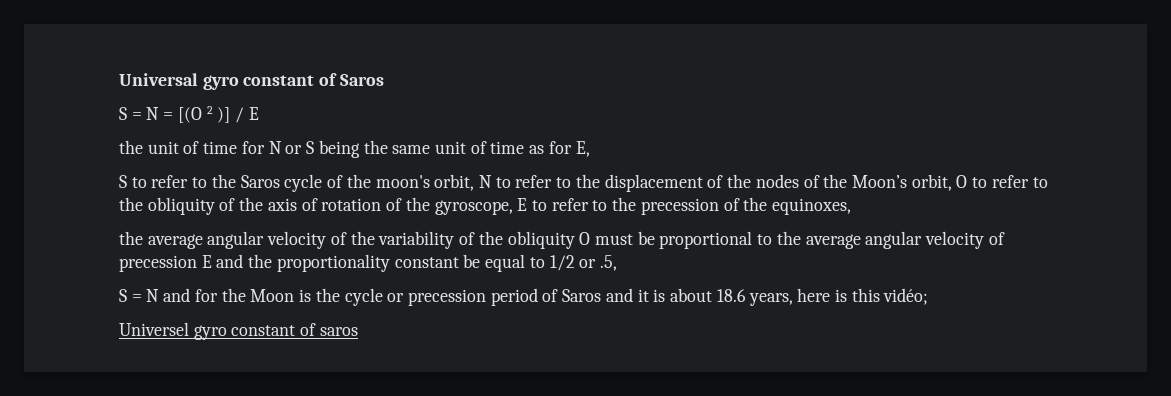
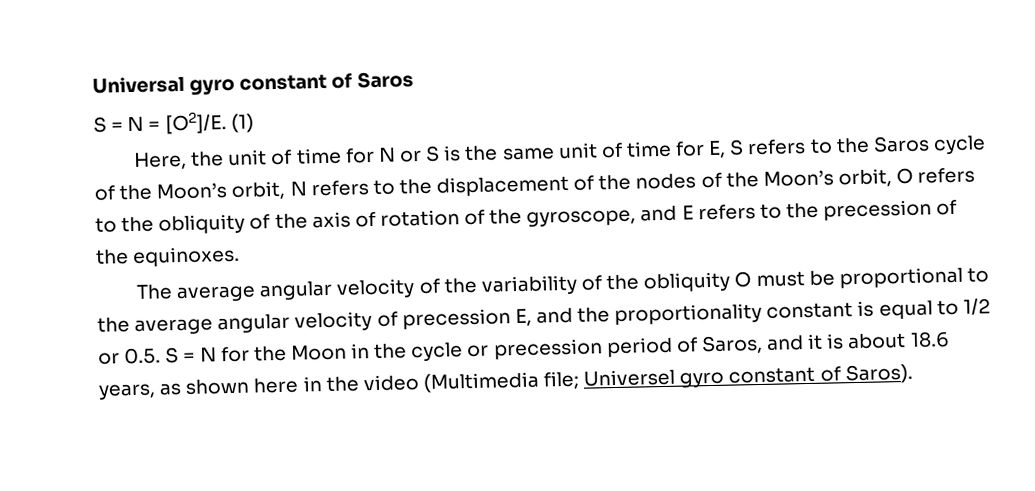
- S = N = [(O 2 )] / E
- the unit of time for N or S being the same unit of time as for E,
- S to refer to the Saros cycle of the moon's orbit, N to refer to the displacement of the nodes of the Moon’s orbit, O to refer to the obliquity of the axis of rotation of the gyroscope, E to refer to the precession of the equinoxes,
- the average angular velocity of the variability of the obliquity O must be proportional to the average angular velocity of precession E and the proportionality constant be equal to 1/2 or .5,
- S = N and for the Moon is the cycle or precession period of Saros and it is about 18.6 years, here is this vidéo;
- Universel gyro constant of saros
+ S = N = [O2]/E. (1)
+ Here, the unit of time for N or S is the same unit of time for E, S refers to the Saros cycle of the Moon’s orbit, N refers to the displacement of the nodes of the Moon’s orbit, O refers to the obliquity of the axis of rotation of the gyroscope, and E refers to the precession of the equinoxes.
+ The average angular velocity of the variability of the obliquity O must be proportional to the average angular velocity of precession E, and the proportionality constant is equal to 1/2 or 0.5. S = N for the Moon in the cycle or precession period of Saros, and it is about 18.6 years, as shown here in the video (Multimedia file; Universel gyro constant of Saros).

